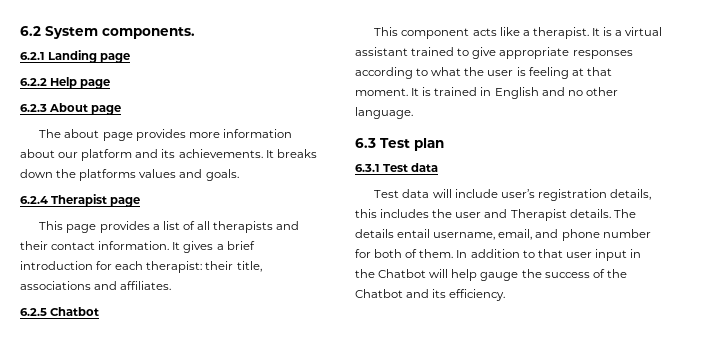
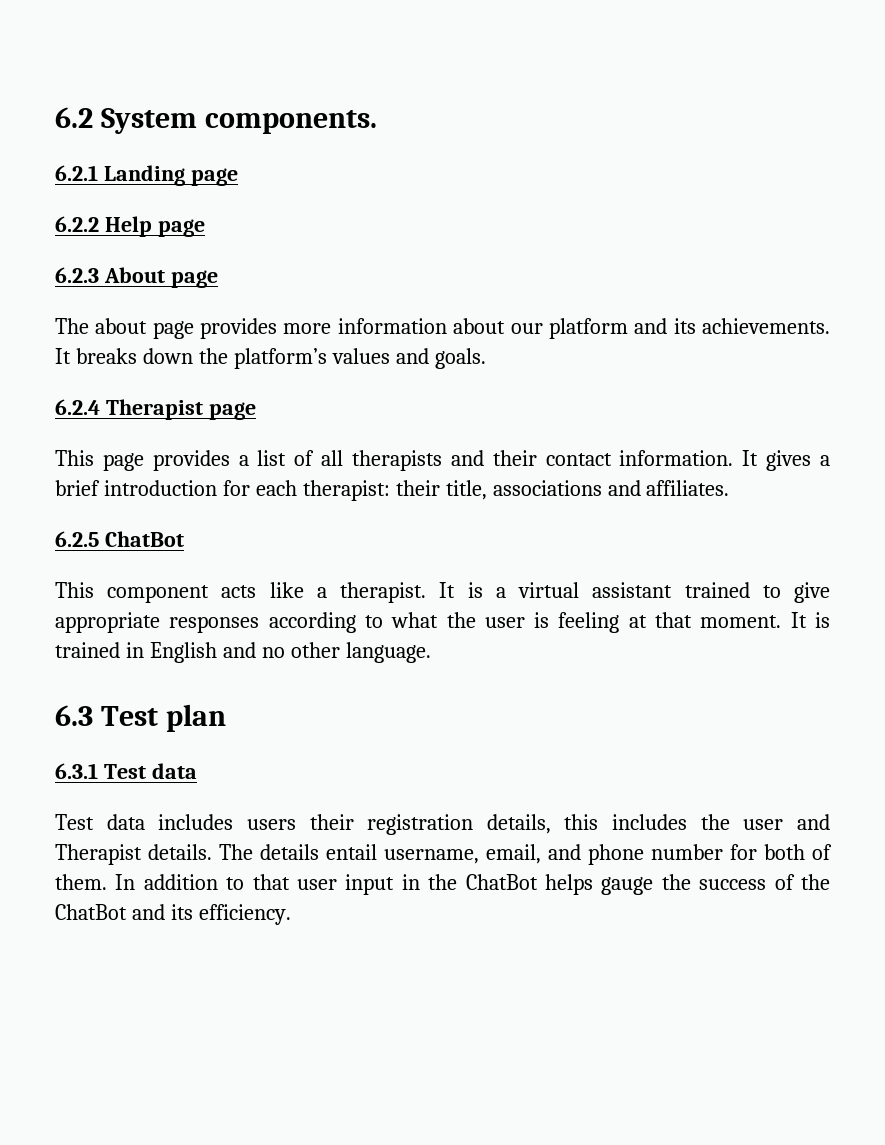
- It breaks down the platforms values and goals.
+ It breaks down the platform’s values and goals.
- 6.2.5 Chatbot
+ 6.2.5 ChatBot
- Test data will include user’s registration details, this includes the user and Therapist details.
+ Test data includes users their registration details, this includes the user and Therapist details.
- In addition to that user input in the Chatbot will help gauge the success of the Chatbot and its efficiency.
+ In addition to that user input in the ChatBot helps gauge the success of the ChatBot and its efficiency.

